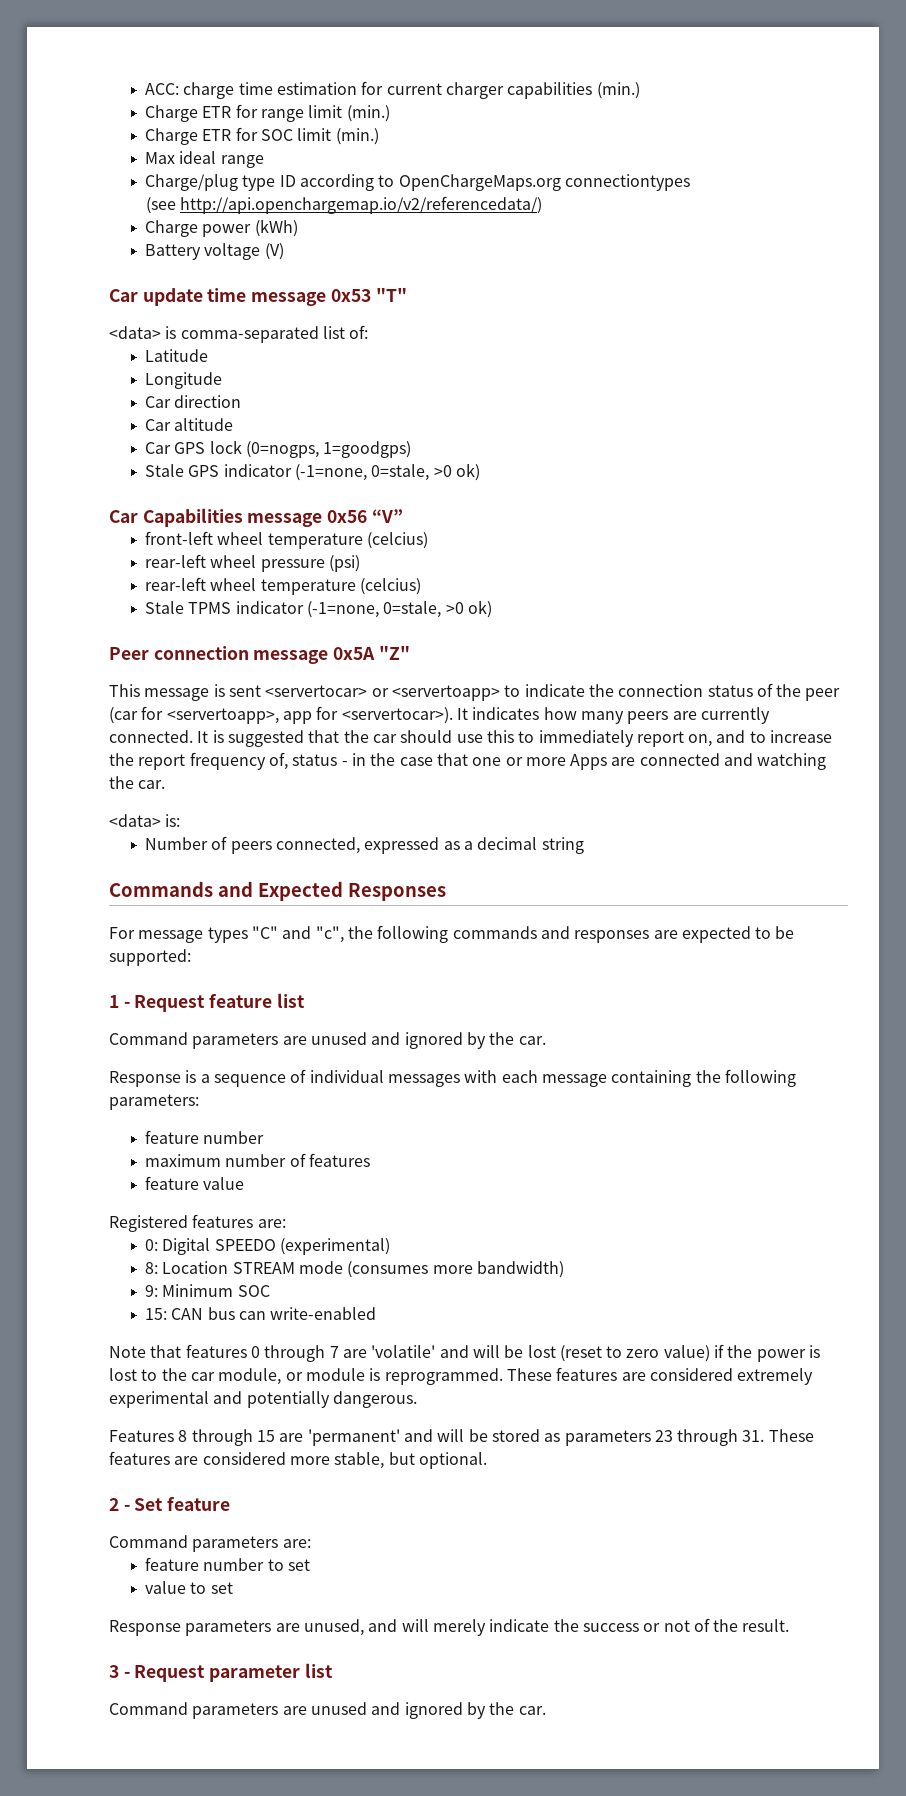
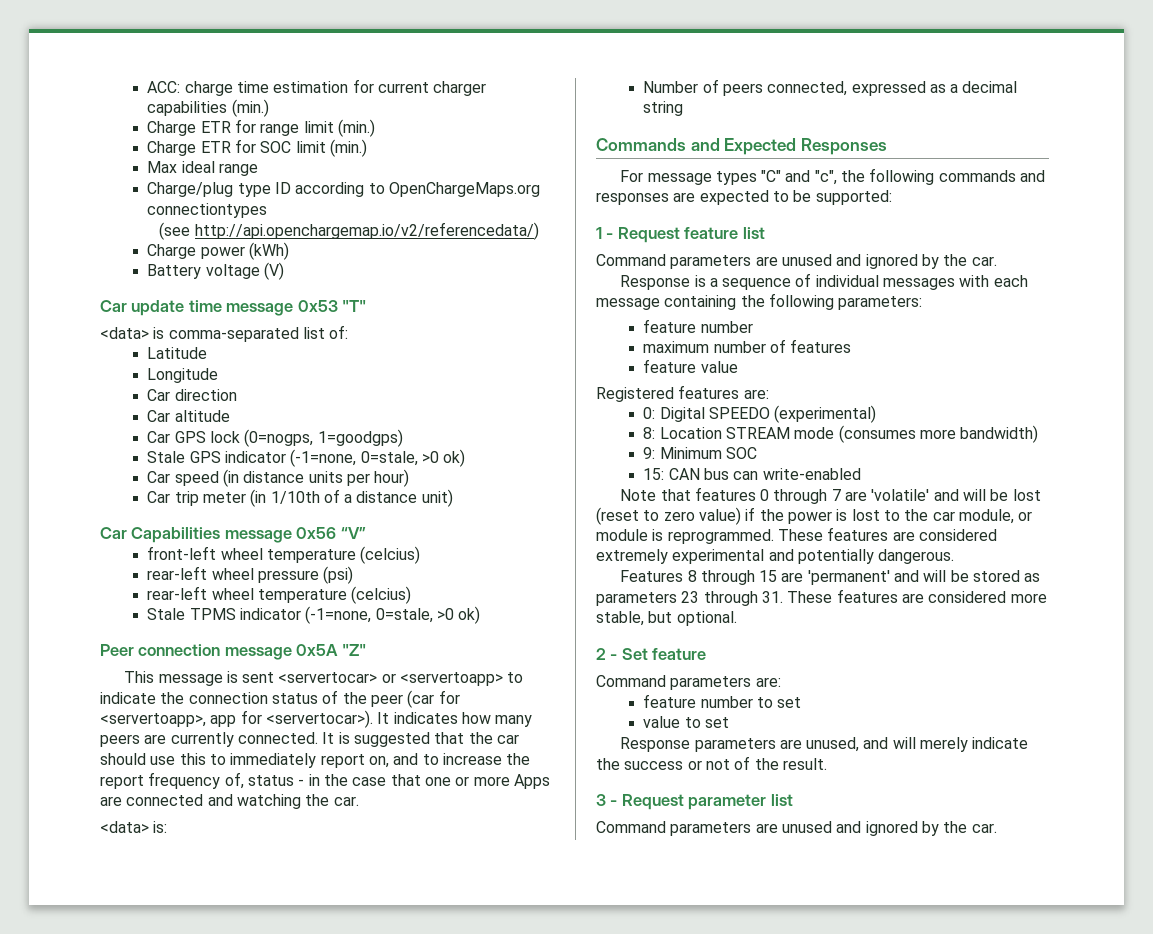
+ Car speed (in distance units per hour)
+ Car trip meter (in 1/10th of a distance unit)

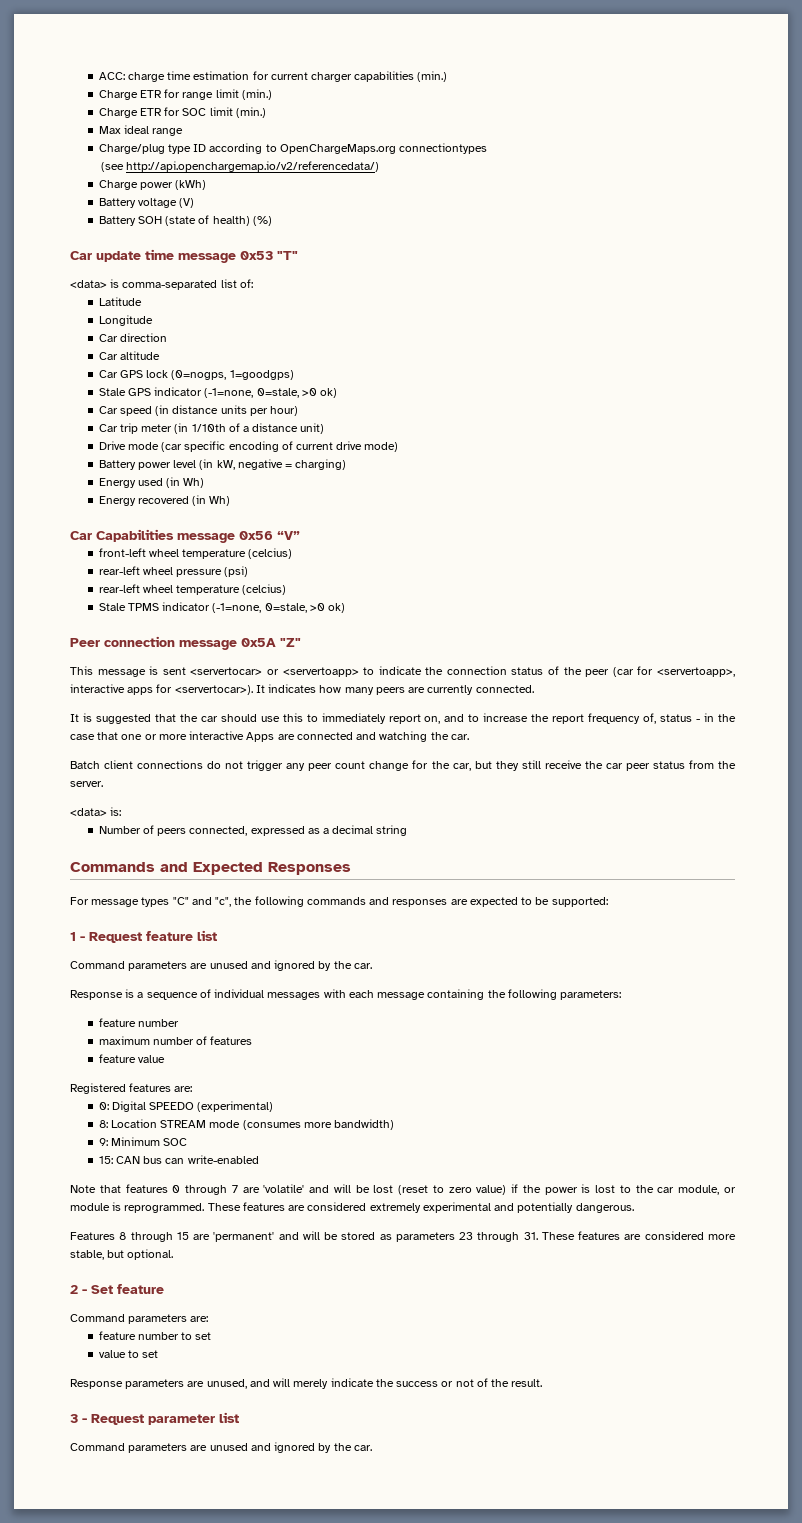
+ Battery SOH (state of health) (%)
+ Drive mode (car specific encoding of current drive mode)
+ Battery power level (in kW, negative = charging)
+ Energy used (in Wh)
+ Energy recovered (in Wh)
- This message is sent <servertocar> or <servertoapp> to indicate the connection status of the peer (car for <servertoapp>, app for <servertocar>).
+ This message is sent <servertocar> or <servertoapp> to indicate the connection status of the peer (car for <servertoapp>, interactive apps for <servertocar>).
- It indicates how many peers are currently connected. It is suggested that the car should use this to immediately report on, and to increase the report frequency of, status - in the case that one or more Apps are connected and watching the car.
+ It indicates how many peers are currently connected.
+ It is suggested that the car should use this to immediately report on, and to increase the report frequency of, status - in the case that one or more interactive Apps are connected and watching the car.
+ Batch client connections do not trigger any peer count change for the car, but they still receive the car peer status from the server.

